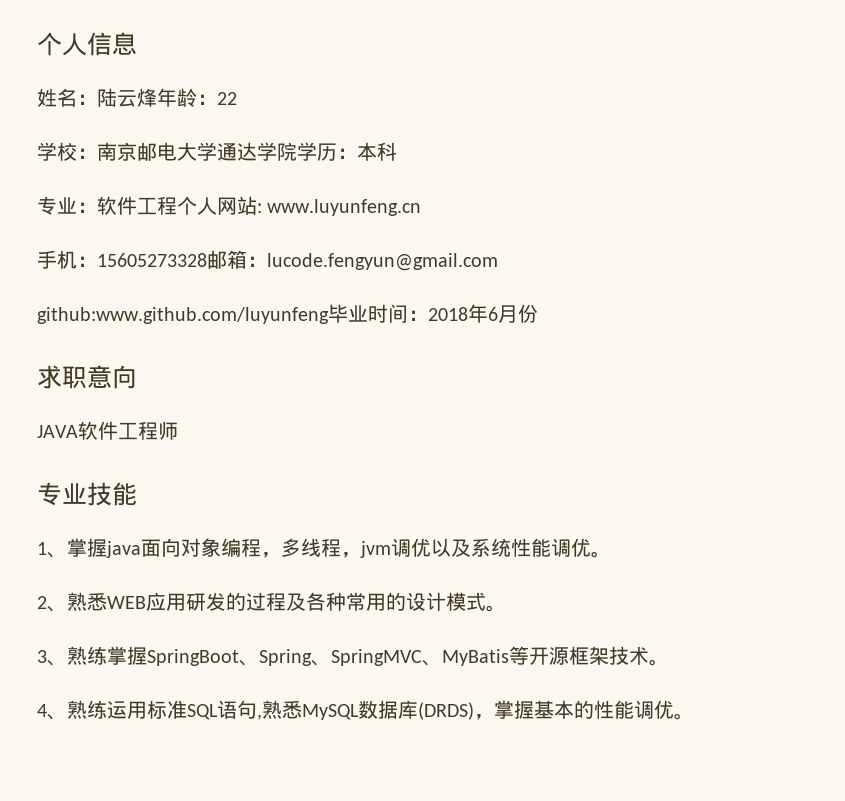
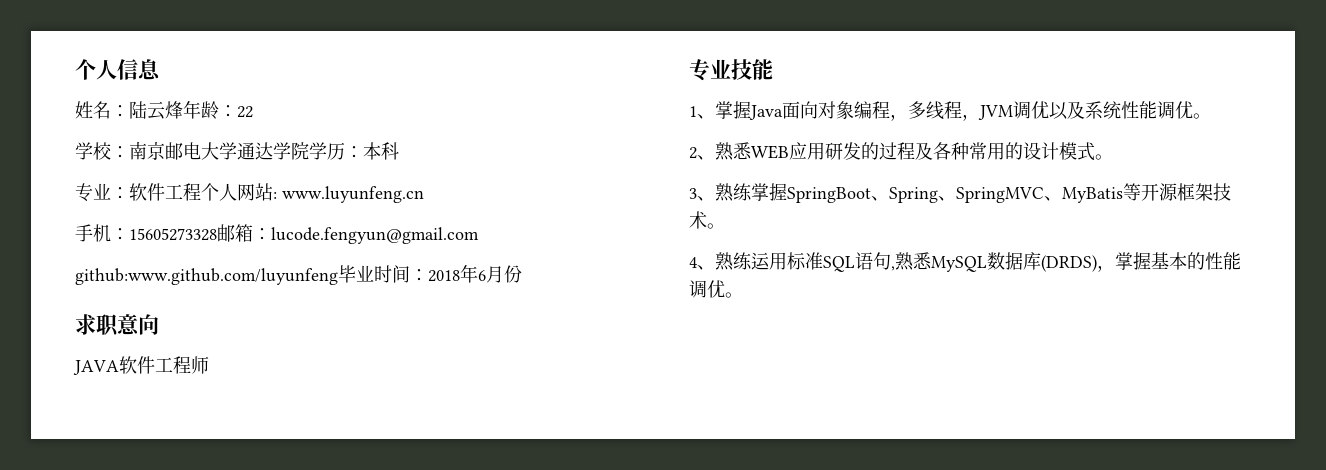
- 1、掌握java面向对象编程，多线程，jvm调优以及系统性能调优。
+ 1、掌握Java面向对象编程，多线程，JVM调优以及系统性能调优。

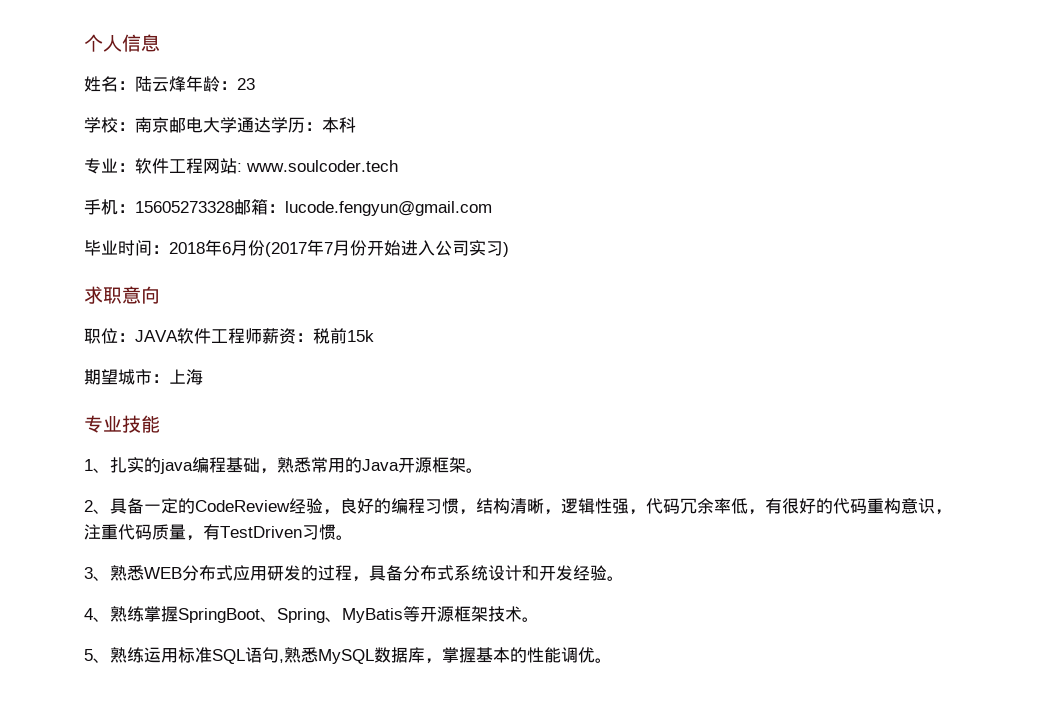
- 姓名：陆云烽年龄：22
+ 姓名：陆云烽年龄：23
- 学校：南京邮电大学通达学院学历：本科
+ 学校：南京邮电大学通达学历：本科
- 专业：软件工程个人网站: www.luyunfeng.cn
+ 专业：软件工程网站: www.soulcoder.tech
- github:www.github.com/luyunfeng毕业时间：2018年6月份
+ 毕业时间：2018年6月份(2017年7月份开始进入公司实习)
- JAVA软件工程师
+ 职位：JAVA软件工程师薪资：税前15k
+ 期望城市：上海
  专业技能
- 1、掌握Java面向对象编程，多线程，JVM调优以及系统性能调优。
- 2、熟悉WEB应用研发的过程及各种常用的设计模式。
- 3、熟练掌握SpringBoot、Spring、SpringMVC、MyBatis等开源框架技术。
+ 1、扎实的java编程基础，熟悉常用的Java开源框架。
+ 2、具备一定的CodeReview经验，良好的编程习惯，结构清晰，逻辑性强，代码冗余率低，有很好的代码重构意识，注重代码质量，有TestDriven习惯。
+ 3、熟悉WEB分布式应用研发的过程，具备分布式系统设计和开发经验。
+ 4、熟练掌握SpringBoot、Spring、MyBatis等开源框架技术。
- 4、熟练运用标准SQL语句,熟悉MySQL数据库(DRDS)，掌握基本的性能调优。
+ 5、熟练运用标准SQL语句,熟悉MySQL数据库，掌握基本的性能调优。

